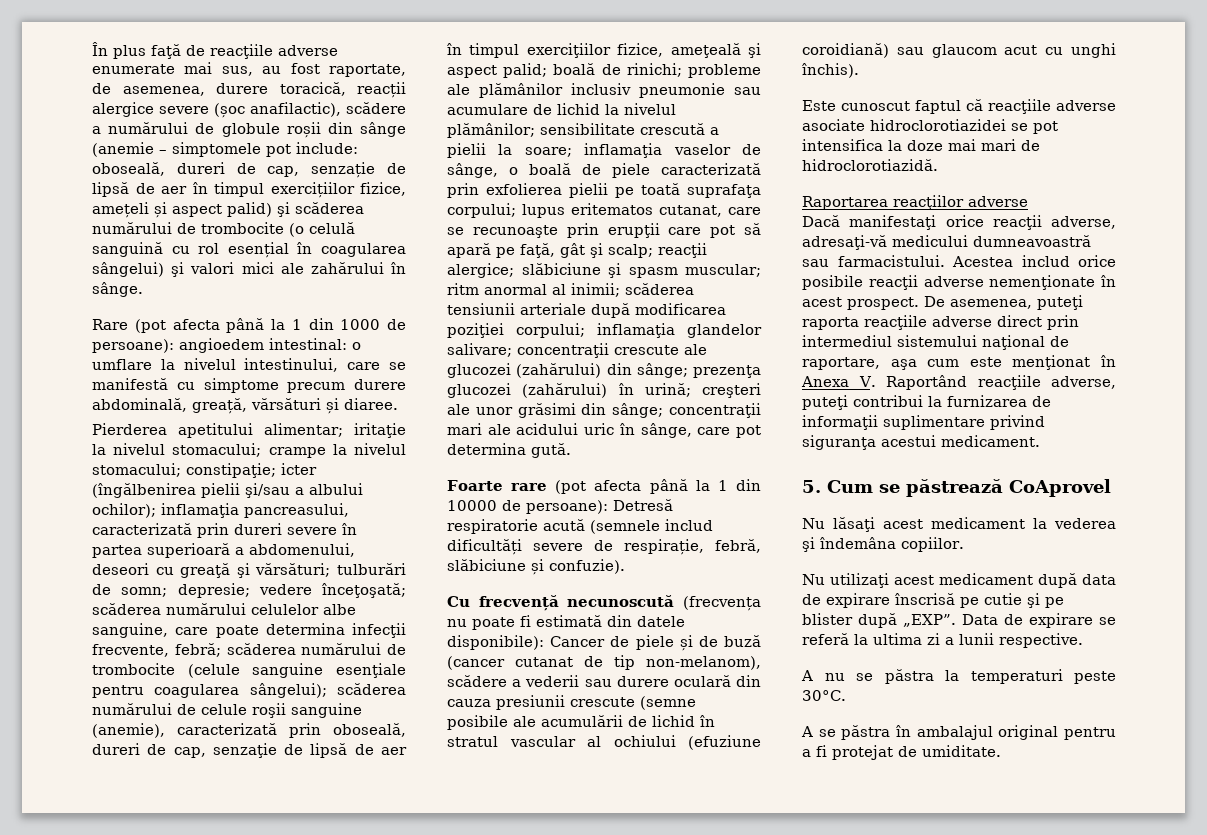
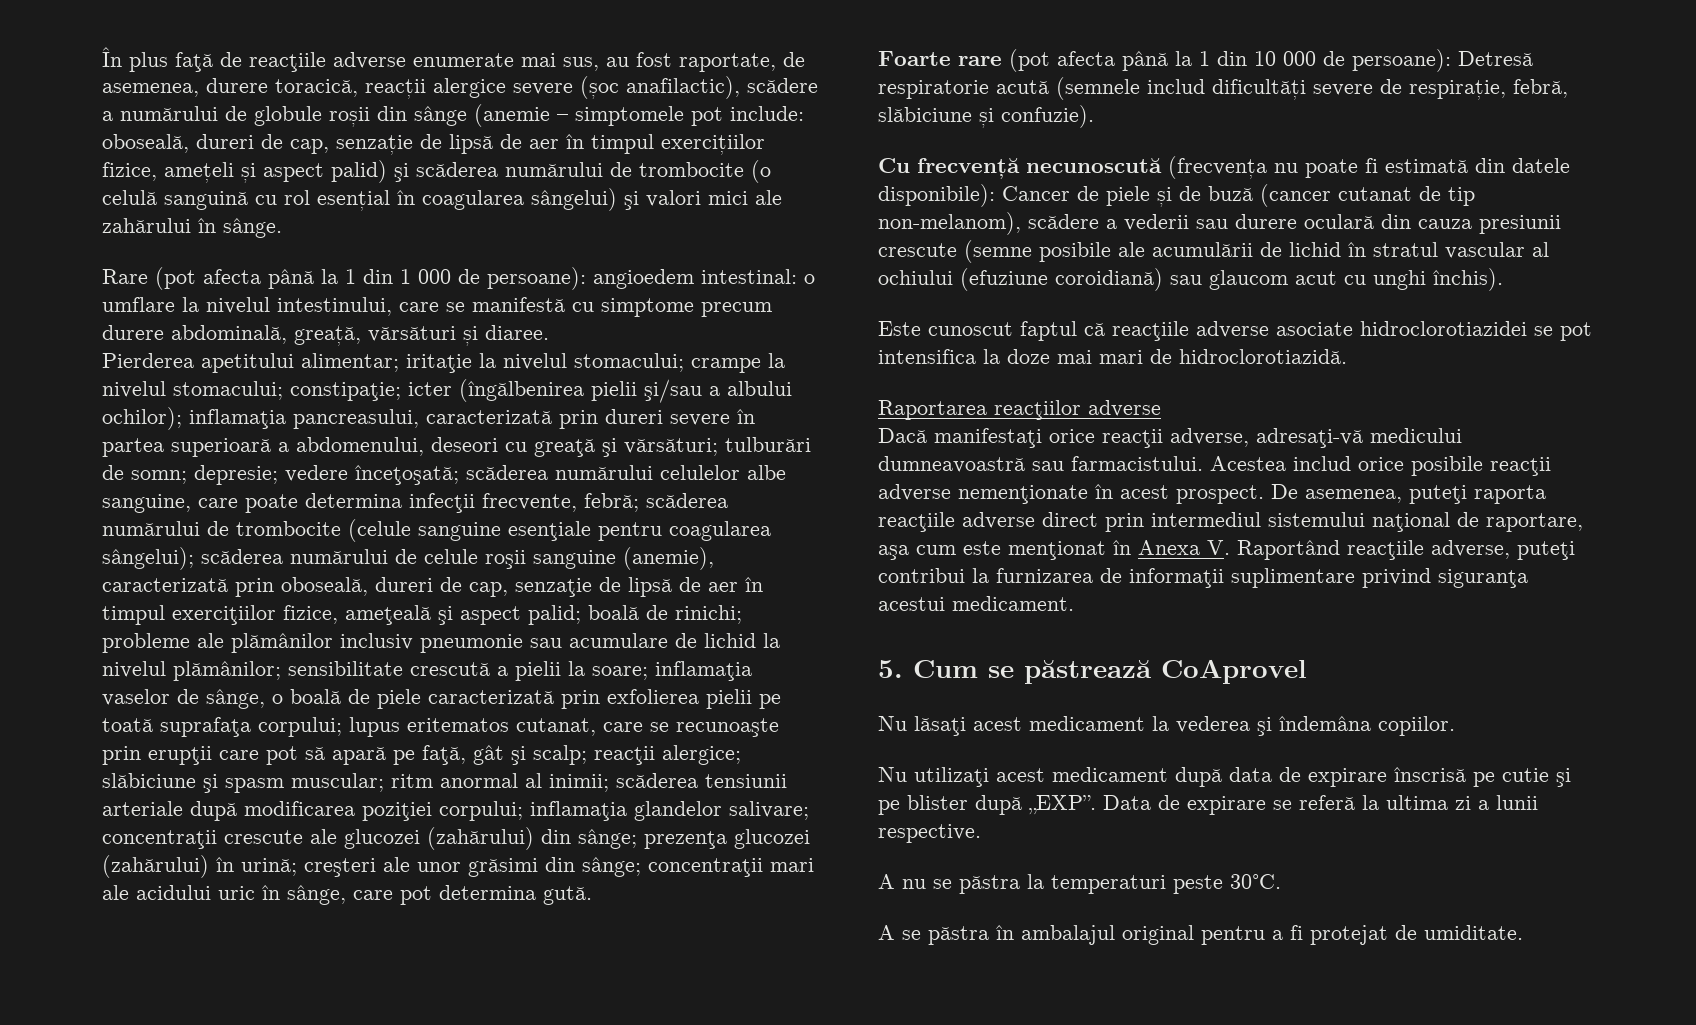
- Rare (pot afecta până la 1 din 1000 de persoane): angioedem intestinal: o umflare la nivelul intestinului, care se manifestă cu simptome precum durere abdominală, greață, vărsături și diaree.
+ Rare (pot afecta până la 1 din 1 000 de persoane): angioedem intestinal: o umflare la nivelul intestinului, care se manifestă cu simptome precum durere abdominală, greață, vărsături și diaree.
- Foarte rare (pot afecta până la 1 din 10000 de persoane): Detresă respiratorie acută (semnele includ dificultăți severe de respirație, febră, slăbiciune și confuzie).
+ Foarte rare (pot afecta până la 1 din 10 000 de persoane): Detresă respiratorie acută (semnele includ dificultăți severe de respirație, febră, slăbiciune și confuzie).

